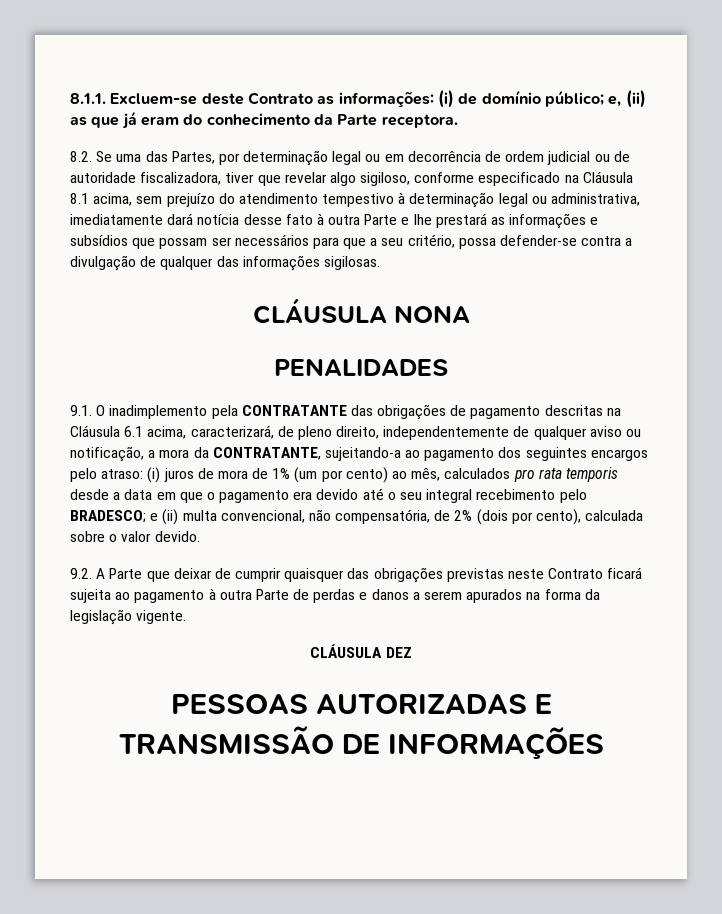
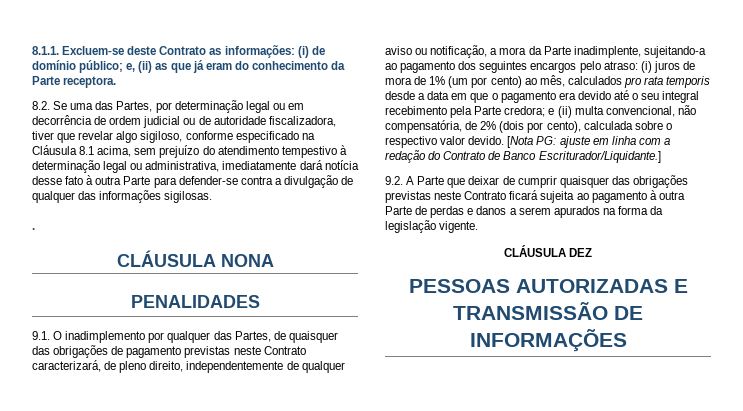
- 8.2. Se uma das Partes, por determinação legal ou em decorrência de ordem judicial ou de autoridade fiscalizadora, tiver que revelar algo sigiloso, conforme especificado na Cláusula 8.1 acima, sem prejuízo do atendimento tempestivo à determinação legal ou administrativa, imediatamente dará notícia desse fato à outra Parte e lhe prestará as informações e subsídios que possam ser necessários para que a seu critério, possa defender-se contra a divulgação de qualquer das informações sigilosas.
+ 8.2. Se uma das Partes, por determinação legal ou em decorrência de ordem judicial ou de autoridade fiscalizadora, tiver que revelar algo sigiloso, conforme especificado na Cláusula 8.1 acima, sem prejuízo do atendimento tempestivo à determinação legal ou administrativa, imediatamente dará notícia desse fato à outra Parte para defender-se contra a divulgação de qualquer das informações sigilosas.
+ .
- 9.1. O inadimplemento pela CONTRATANTE das obrigações de pagamento descritas na Cláusula 6.1 acima, caracterizará, de pleno direito, independentemente de qualquer aviso ou notificação, a mora da CONTRATANTE, sujeitando-a ao pagamento dos seguintes encargos pelo atraso:
+ 9.1. O inadimplemento por qualquer das Partes, de quaisquer das obrigações de pagamento previstas neste Contrato caracterizará, de pleno direito, independentemente de qualquer aviso ou notificação, a mora da Parte inadimplente, sujeitando-a ao pagamento dos seguintes encargos pelo atraso:
- (i) juros de mora de 1% (um por cento) ao mês, calculados pro rata temporis desde a data em que o pagamento era devido até o seu integral recebimento pelo BRADESCO;
+ (i) juros de mora de 1% (um por cento) ao mês, calculados pro rata temporis desde a data em que o pagamento era devido até o seu integral recebimento pela Parte credora;
- e (ii) multa convencional, não compensatória, de 2% (dois por cento), calculada sobre o valor devido.
+ e (ii) multa convencional, não compensatória, de 2% (dois por cento), calculada sobre o respectivo valor devido. [Nota PG: ajuste em linha com a redação do Contrato de Banco Escriturador/Liquidante.]

